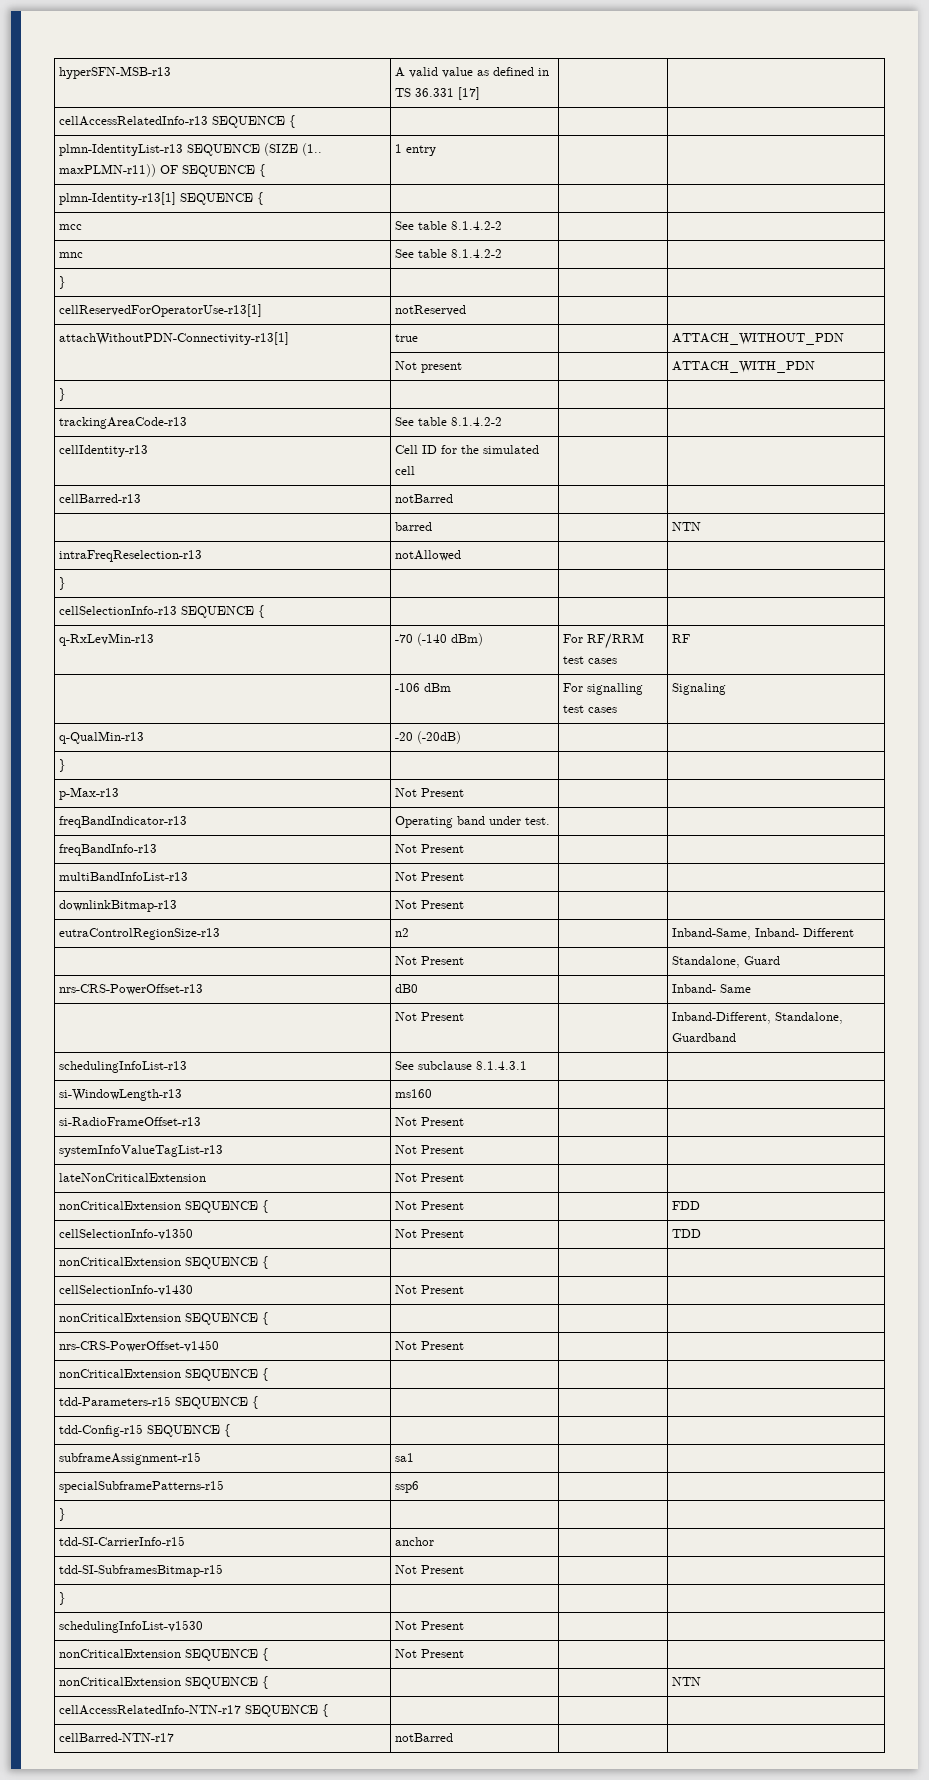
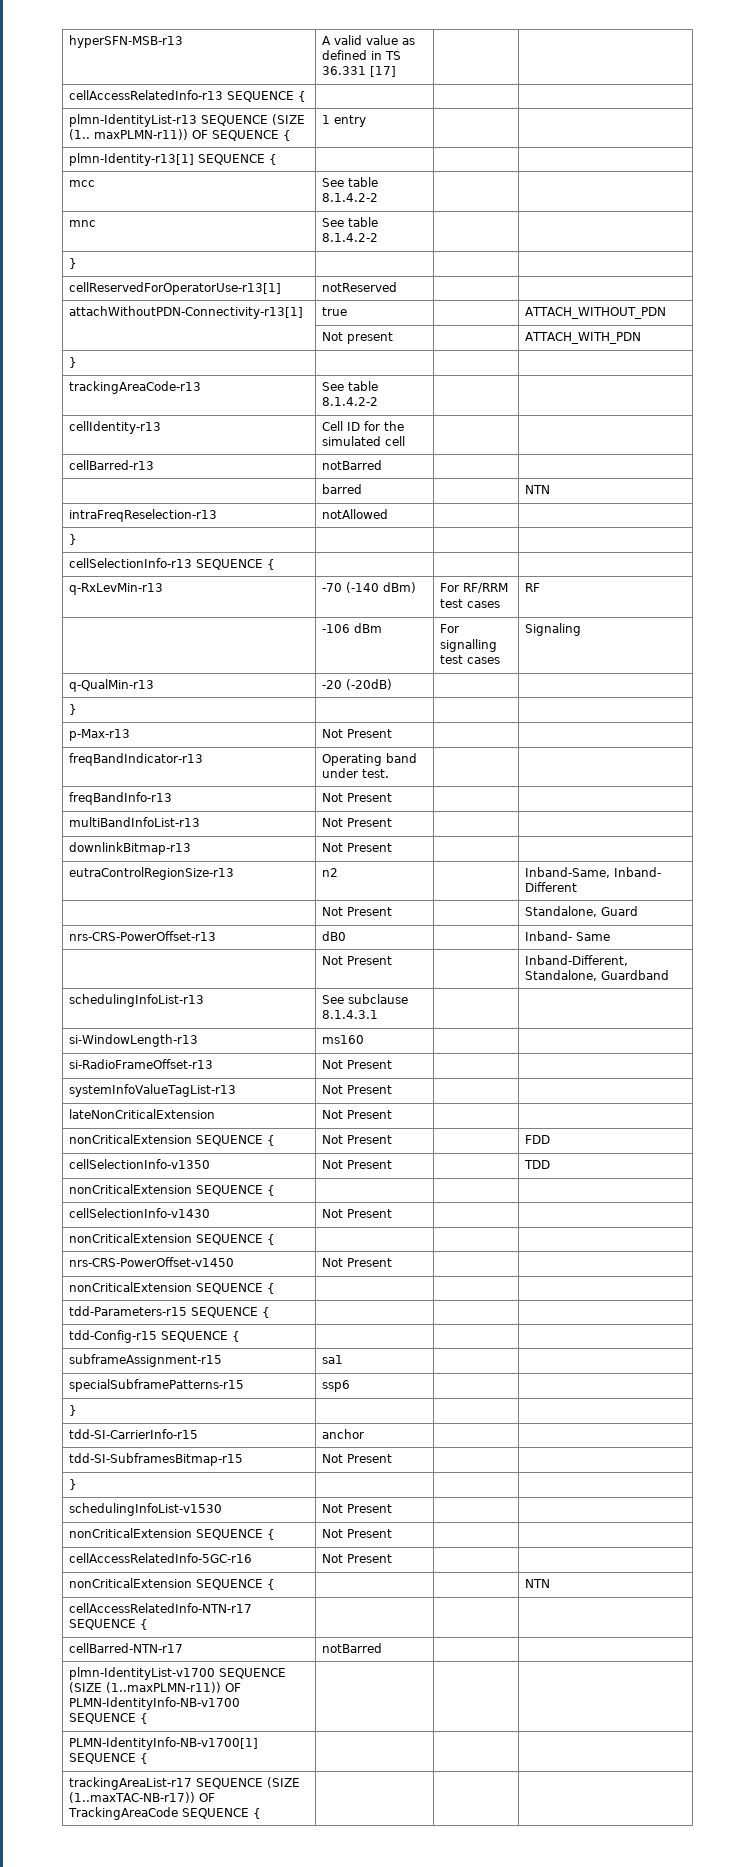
+ cellAccessRelatedInfo-5GC-r16 | Not Present | |
+ plmn-IdentityList-v1700 SEQUENCE (SIZE (1..maxPLMN-r11)) OF PLMN-IdentityInfo-NB-v1700 SEQUENCE { | | |
+ PLMN-IdentityInfo-NB-v1700[1] SEQUENCE { | | |
+ trackingAreaList-r17 SEQUENCE (SIZE (1..maxTAC-NB-r17)) OF TrackingAreaCode SEQUENCE { | | |

